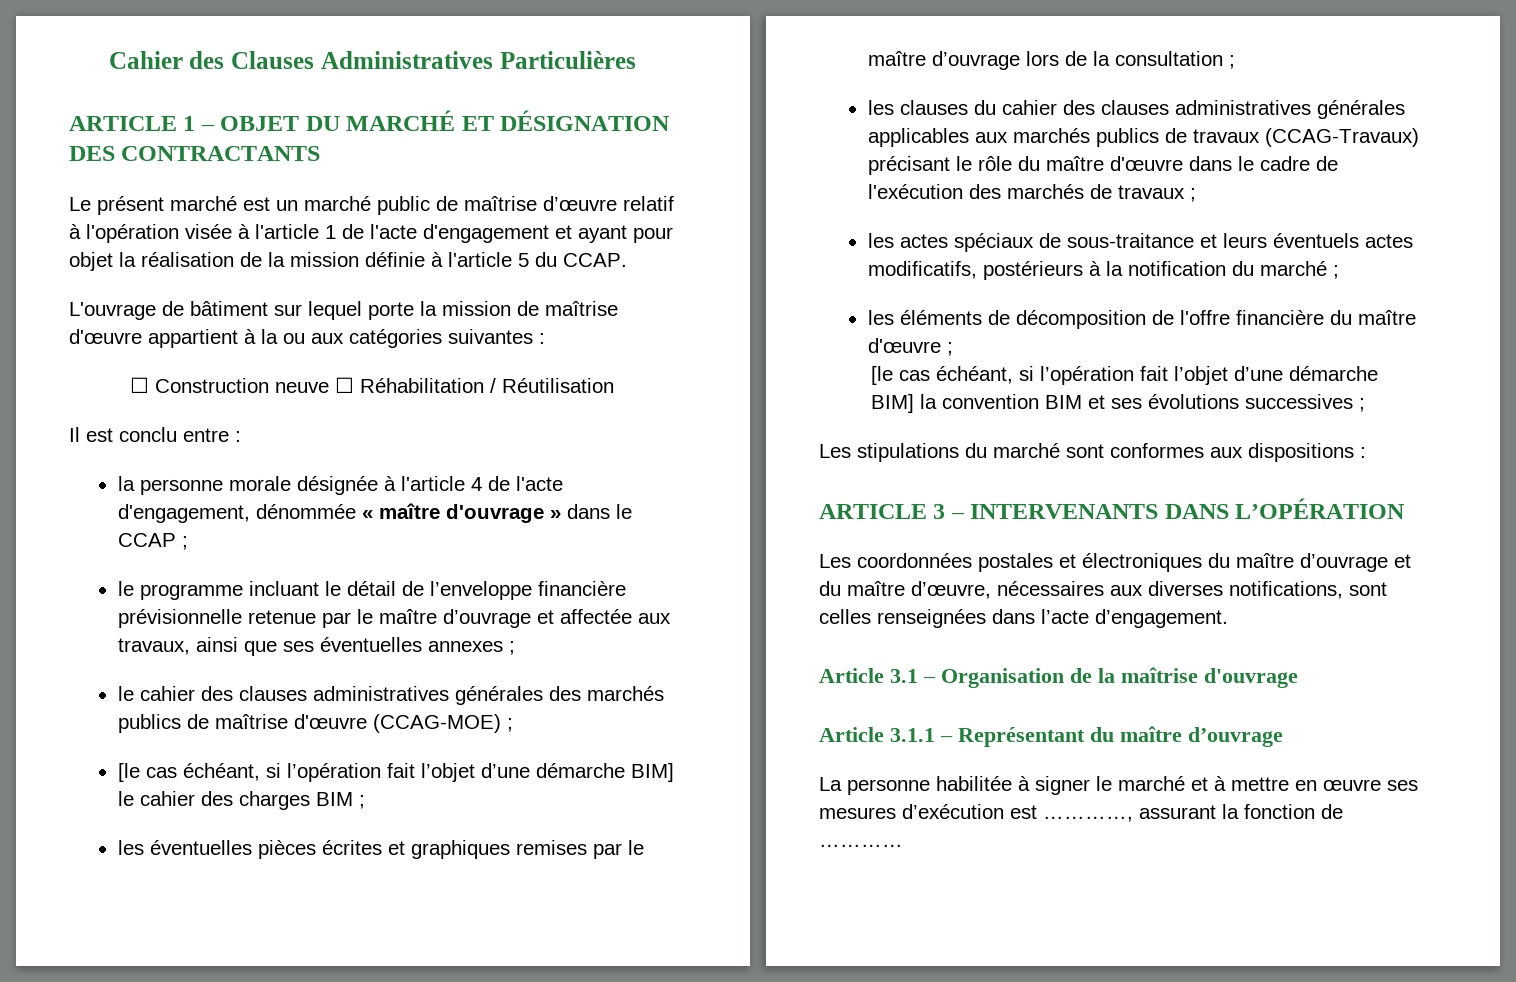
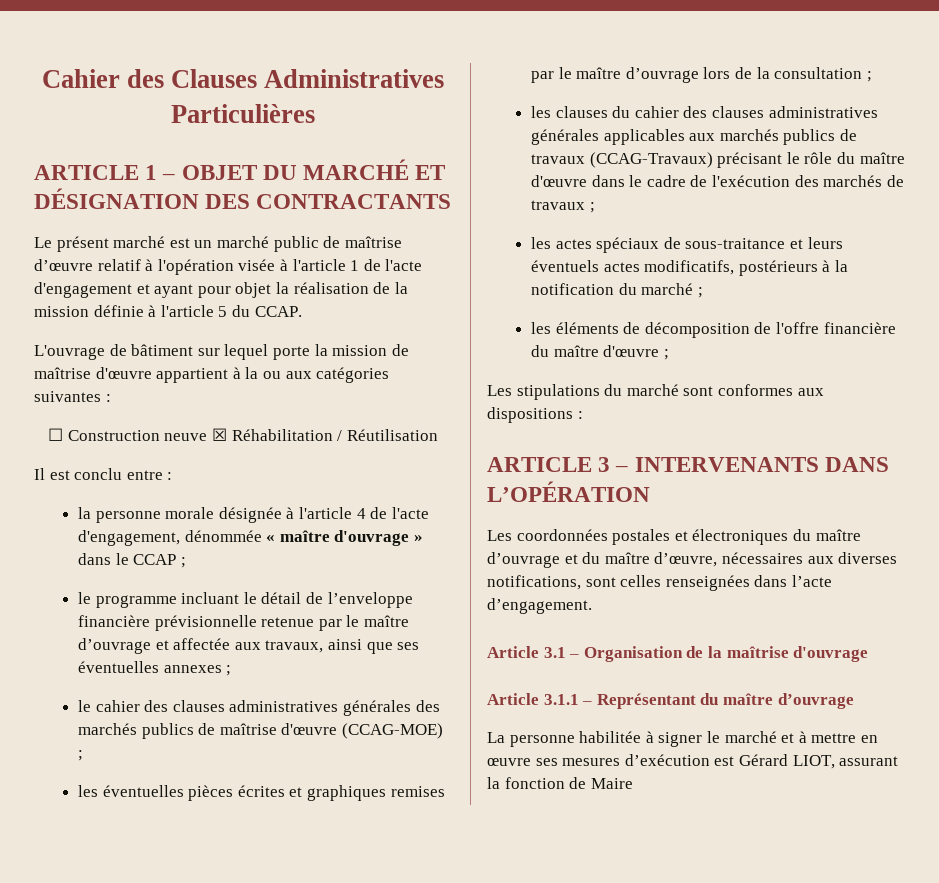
- ☐ Construction neuve ☐ Réhabilitation / Réutilisation
+ ☐ Construction neuve ☒ Réhabilitation / Réutilisation
- [le cas échéant, si l’opération fait l’objet d’une démarche BIM] le cahier des charges BIM ;
- [le cas échéant, si l’opération fait l’objet d’une démarche BIM] la convention BIM et ses évolutions successives ;
- La personne habilitée à signer le marché et à mettre en œuvre ses mesures d’exécution est …………, assurant la fonction de …………
+ La personne habilitée à signer le marché et à mettre en œuvre ses mesures d’exécution est Gérard LIOT, assurant la fonction de Maire

